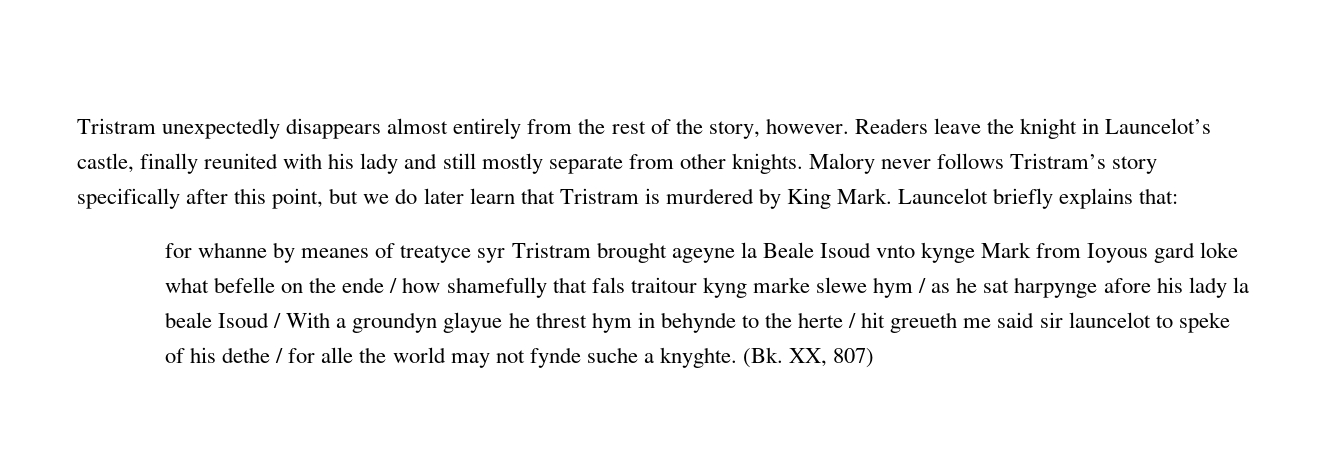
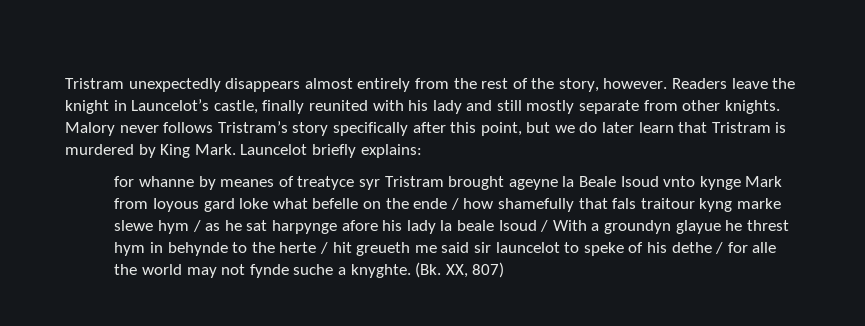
- Launcelot briefly explains that:
+ Launcelot briefly explains:

